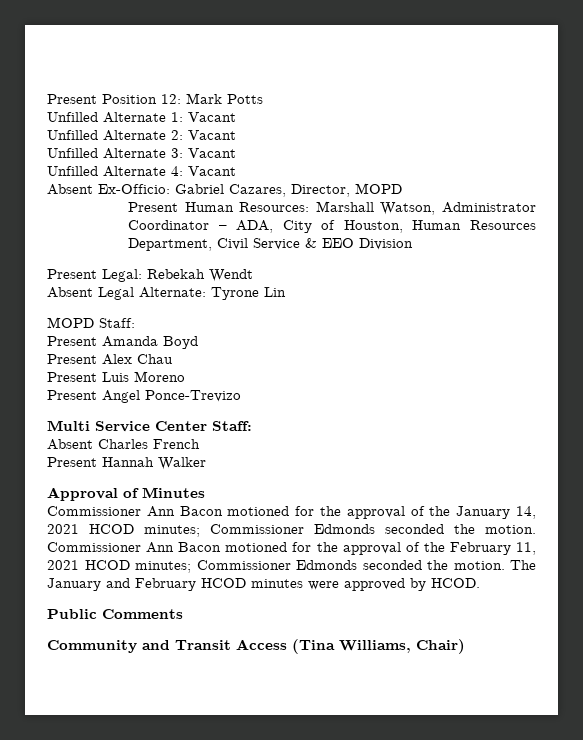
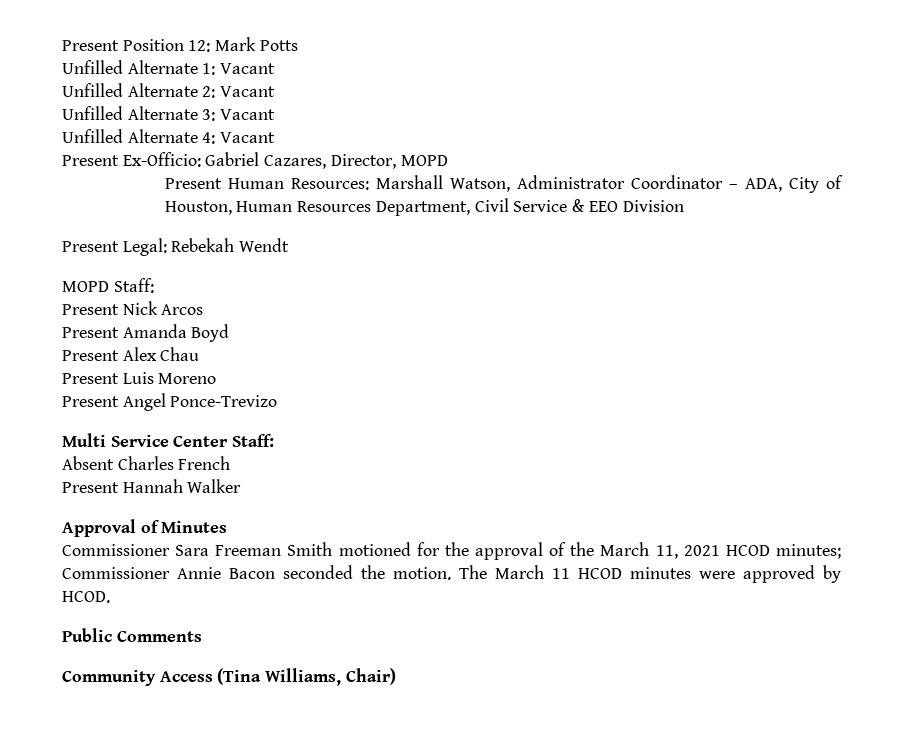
- Absent Ex-Officio: Gabriel Cazares, Director, MOPD
+ Present Ex-Officio: Gabriel Cazares, Director, MOPD
- Absent Legal Alternate: Tyrone Lin
+ Present Nick Arcos
- Commissioner Ann Bacon motioned for the approval of the January 14, 2021 HCOD minutes; Commissioner Edmonds seconded the motion. Commissioner Ann Bacon motioned for the approval of the February 11, 2021 HCOD minutes; Commissioner Edmonds seconded the motion.
+ Commissioner Sara Freeman Smith motioned for the approval of the March 11, 2021 HCOD minutes; Commissioner Annie Bacon seconded the motion.
- The January and February HCOD minutes were approved by HCOD.
+ The March 11 HCOD minutes were approved by HCOD.
- Community and Transit Access (Tina Williams, Chair)
+ Community Access (Tina Williams, Chair)

